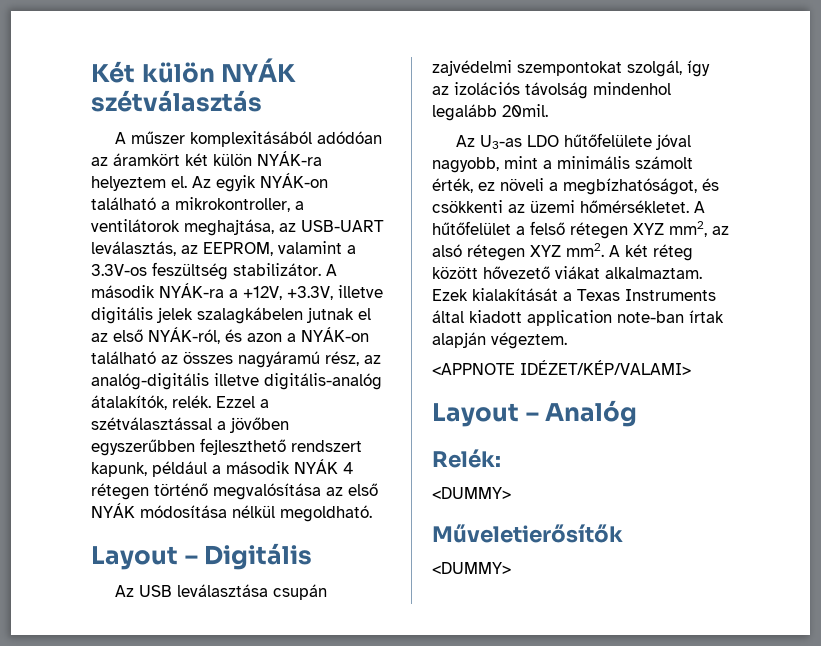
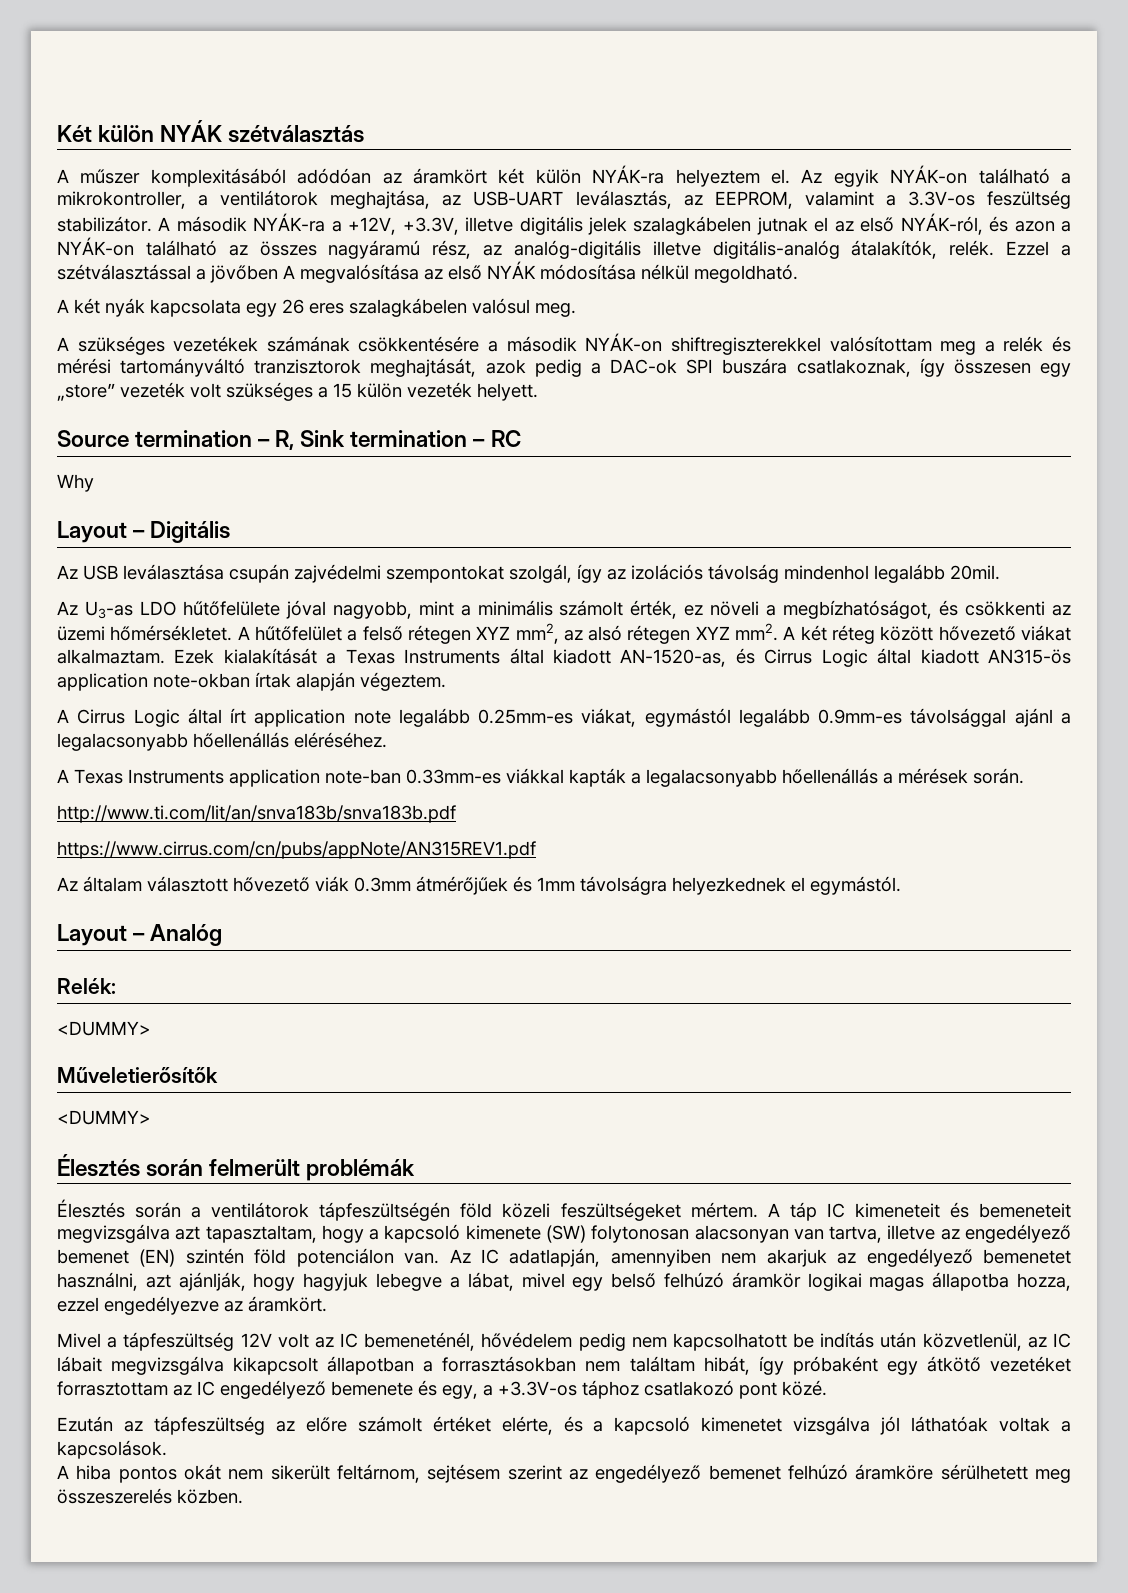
- Ezzel a szétválasztással a jövőben egyszerűbben fejleszthető rendszert kapunk, például a második NYÁK 4 rétegen történő megvalósítása az első NYÁK módosítása nélkül megoldható.
+ Ezzel a szétválasztással a jövőben A megvalósítása az első NYÁK módosítása nélkül megoldható.
+ A két nyák kapcsolata egy 26 eres szalagkábelen valósul meg.
+ A szükséges vezetékek számának csökkentésére a második NYÁK-on shiftregiszterekkel valósítottam meg a relék és mérési tartományváltó tranzisztorok meghajtását, azok pedig a DAC-ok SPI buszára csatlakoznak, így összesen egy „store” vezeték volt szükséges a 15 külön vezeték helyett.
+ Source termination – R, Sink termination – RC
+ Why
- Ezek kialakítását a Texas Instruments által kiadott application note-ban írtak alapján végeztem.
- <APPNOTE IDÉZET/KÉP/VALAMI>
+ Ezek kialakítását a Texas Instruments által kiadott AN-1520-as, és Cirrus Logic által kiadott AN315-ös application note-okban írtak alapján végeztem.
+ A Cirrus Logic által írt application note legalább 0.25mm-es viákat, egymástól legalább 0.9mm-es távolsággal ajánl a legalacsonyabb hőellenállás eléréséhez.
+ A Texas Instruments application note-ban 0.33mm-es viákkal kapták a legalacsonyabb hőellenállás a mérések során.
+ http://www.ti.com/lit/an/snva183b/snva183b.pdf
+ https://www.cirrus.com/cn/pubs/appNote/AN315REV1.pdf
+ Az általam választott hővezető viák 0.3mm átmérőjűek és 1mm távolságra helyezkednek el egymástól.
+ Élesztés során felmerült problémák
+ Élesztés során a ventilátorok tápfeszültségén föld közeli feszültségeket mértem. A táp IC kimeneteit és bemeneteit megvizsgálva azt tapasztaltam, hogy a kapcsoló kimenete (SW) folytonosan alacsonyan van tartva, illetve az engedélyező bemenet (EN) szintén föld potenciálon van. Az IC adatlapján, amennyiben nem akarjuk az engedélyező bemenetet használni, azt ajánlják, hogy hagyjuk lebegve a lábat, mivel egy belső felhúzó áramkör logikai magas állapotba hozza, ezzel engedélyezve az áramkört.
+ Mivel a tápfeszültség 12V volt az IC bemeneténél, hővédelem pedig nem kapcsolhatott be indítás után közvetlenül, az IC lábait megvizsgálva kikapcsolt állapotban a forrasztásokban nem találtam hibát, így próbaként egy átkötő vezetéket forrasztottam az IC engedélyező bemenete és egy, a +3.3V-os táphoz csatlakozó pont közé.
+ Ezután az tápfeszültség az előre számolt értéket elérte, és a kapcsoló kimenetet vizsgálva jól láthatóak voltak a kapcsolások.
+ A hiba pontos okát nem sikerült feltárnom, sejtésem szerint az engedélyező bemenet felhúzó áramköre sérülhetett meg összeszerelés közben.

